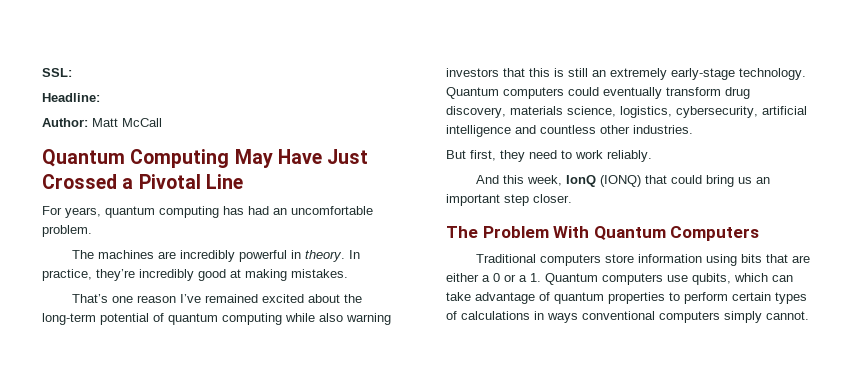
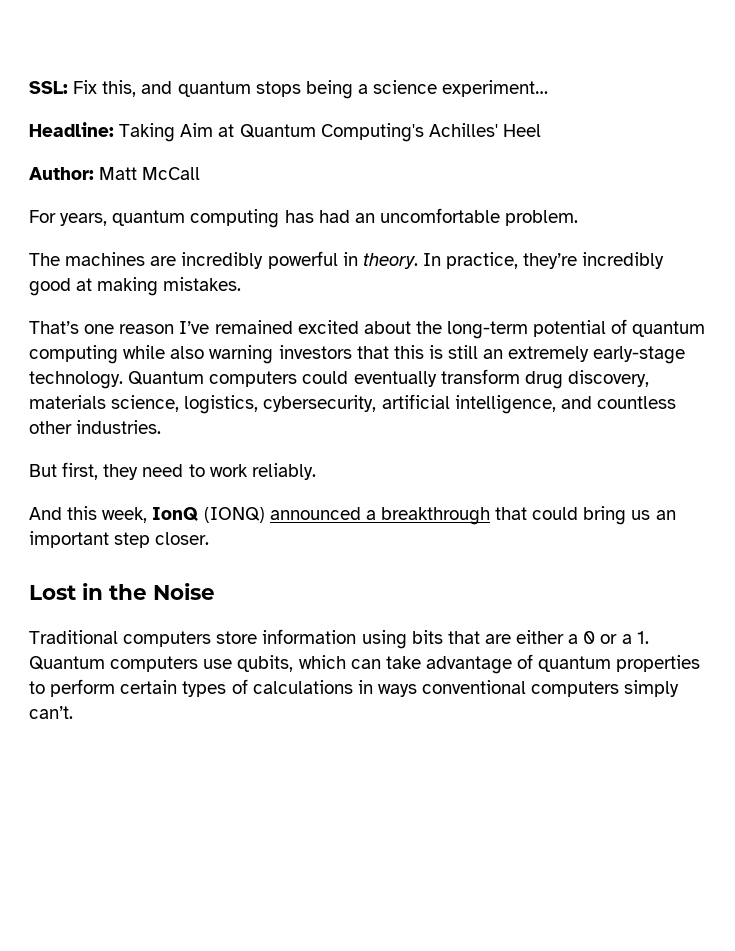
- SSL:
- Headline:
+ SSL: Fix this, and quantum stops being a science experiment…
+ Headline: Taking Aim at Quantum Computing's Achilles' Heel
  Author: Matt McCall
- Quantum Computing May Have Just Crossed a Pivotal Line
- Quantum computers could eventually transform drug discovery, materials science, logistics, cybersecurity, artificial intelligence and countless other industries.
+ Quantum computers could eventually transform drug discovery, materials science, logistics, cybersecurity, artificial intelligence, and countless other industries.
- And this week, IonQ (IONQ) that could bring us an important step closer.
+ And this week, IonQ (IONQ) announced a breakthrough that could bring us an important step closer.
- The Problem With Quantum Computers
+ Lost in the Noise
- Traditional computers store information using bits that are either a 0 or a 1. Quantum computers use qubits, which can take advantage of quantum properties to perform certain types of calculations in ways conventional computers simply cannot.
+ Traditional computers store information using bits that are either a 0 or a 1. Quantum computers use qubits, which can take advantage of quantum properties to perform certain types of calculations in ways conventional computers simply can’t.

